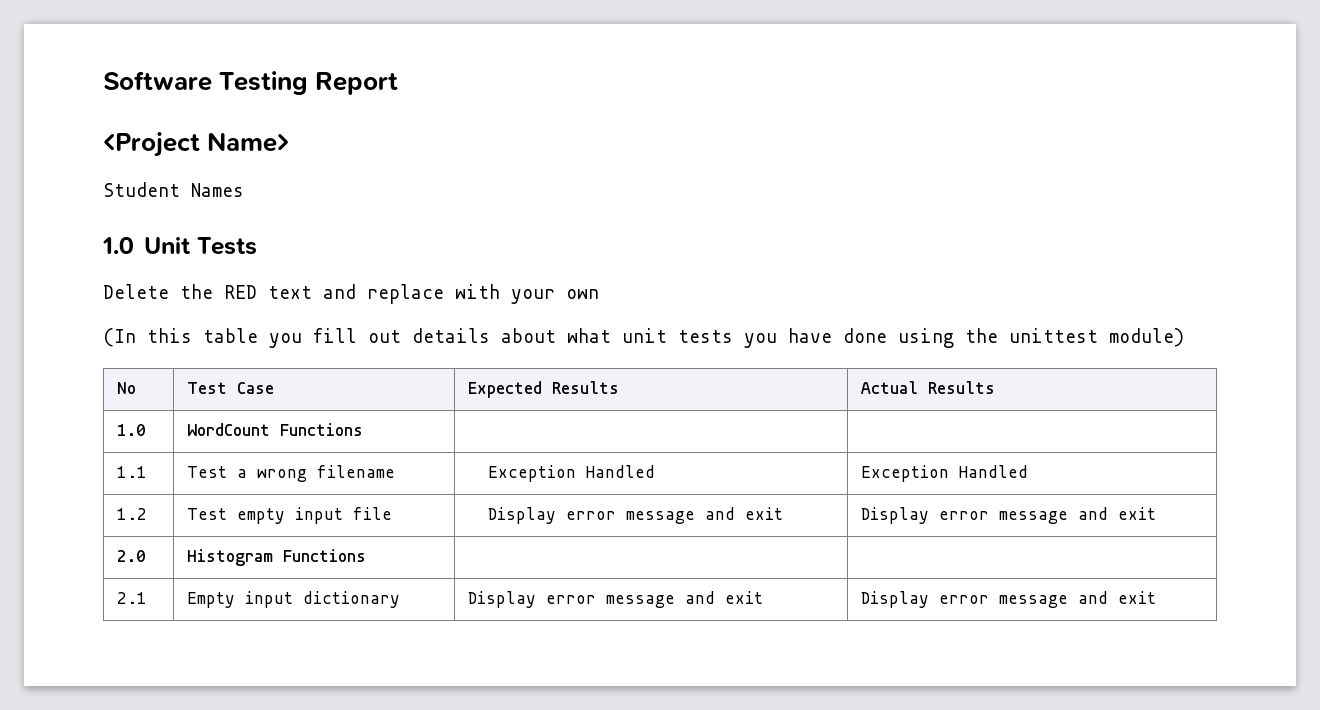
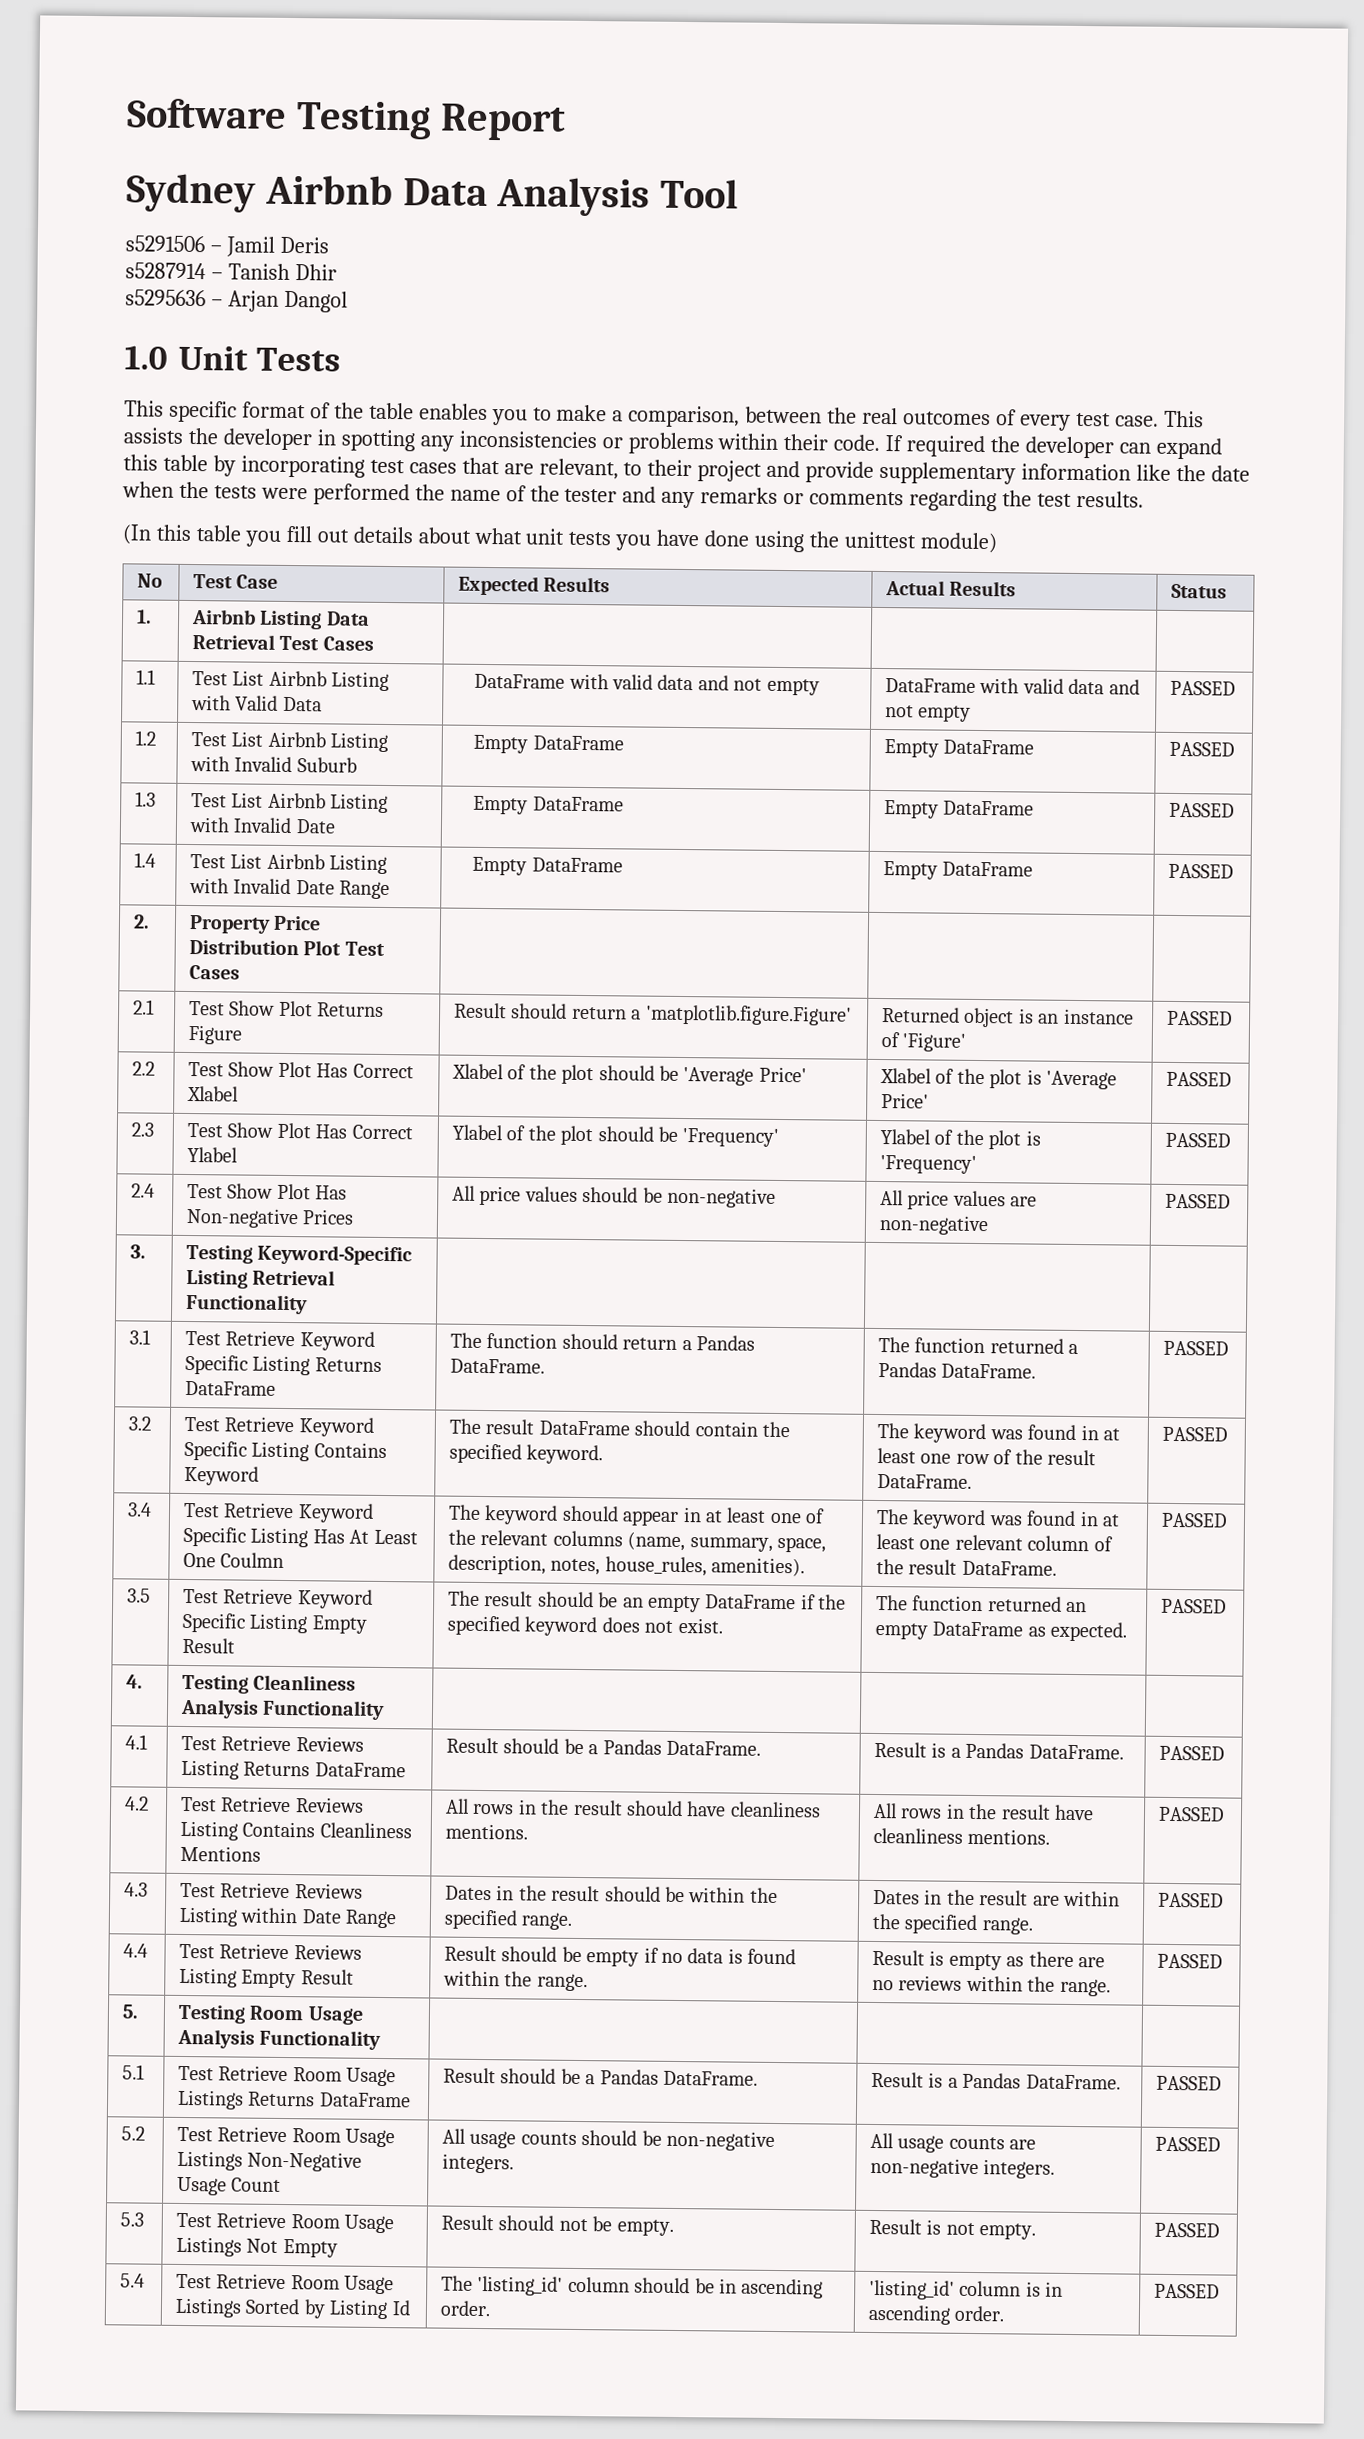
- <Project Name>
- Student Names
+ Sydney Airbnb Data Analysis Tool
+ s5291506 – Jamil Deris
+ s5287914 – Tanish Dhir
+ s5295636 – Arjan Dangol
  1.0 Unit Tests
- Delete the RED text and replace with your own
+ This specific format of the table enables you to make a comparison, between the real outcomes of every test case. This assists the developer in spotting any inconsistencies or problems within their code. If required the developer can expand this table by incorporating test cases that are relevant, to their project and provide supplementary information like the date when the tests were performed the name of the tester and any remarks or comments regarding the test results.
- No | Test Case | Expected Results | Actual Results
- 1.0 | WordCount Functions | |
- 1.1 | Test a wrong filename | Exception Handled | Exception Handled
- 1.2 | Test empty input file | Display error message and exit | Display error message and exit
- 2.0 | Histogram Functions | |
- 2.1 | Empty input dictionary | Display error message and exit | Display error message and exit
+ No | Test Case | Expected Results | Actual Results | Status
+ 1. | Airbnb Listing Data Retrieval Test Cases | | |
+ 1.1 | Test List Airbnb Listing with Valid Data | DataFrame with valid data and not empty | DataFrame with valid data and not empty | PASSED
+ 1.2 | Test List Airbnb Listing with Invalid Suburb | Empty DataFrame | Empty DataFrame | PASSED
+ 1.3 | Test List Airbnb Listing with Invalid Date | Empty DataFrame | Empty DataFrame | PASSED
+ 1.4 | Test List Airbnb Listing with Invalid Date Range | Empty DataFrame | Empty DataFrame | PASSED
+ 2. | Property Price Distribution Plot Test Cases | | |
+ 2.1 | Test Show Plot Returns Figure | Result should return a 'matplotlib.figure.Figure' | Returned object is an instance of 'Figure' | PASSED
+ 2.2 | Test Show Plot Has Correct Xlabel | Xlabel of the plot should be 'Average Price' | Xlabel of the plot is 'Average Price' | PASSED
+ 2.3 | Test Show Plot Has Correct Ylabel | Ylabel of the plot should be 'Frequency' | Ylabel of the plot is 'Frequency' | PASSED
+ 2.4 | Test Show Plot Has Non-negative Prices | All price values should be non-negative | All price values are non-negative | PASSED
+ 3. | Testing Keyword-Specific Listing Retrieval Functionality | | |
+ 3.1 | Test Retrieve Keyword Specific Listing Returns DataFrame | The function should return a Pandas DataFrame. | The function returned a Pandas DataFrame. | PASSED
+ 3.2 | Test Retrieve Keyword Specific Listing Contains Keyword | The result DataFrame should contain the specified keyword. | The keyword was found in at least one row of the result DataFrame. | PASSED
+ 3.4 | Test Retrieve Keyword Specific Listing Has At Least One Coulmn | The keyword should appear in at least one of the relevant columns (name, summary, space, description, notes, house_rules, amenities). | The keyword was found in at least one relevant column of the result DataFrame. | PASSED
+ 3.5 | Test Retrieve Keyword Specific Listing Empty Result | The result should be an empty DataFrame if the specified keyword does not exist. | The function returned an empty DataFrame as expected. | PASSED
+ 4. | Testing Cleanliness Analysis Functionality | | |
+ 4.1 | Test Retrieve Reviews Listing Returns DataFrame | Result should be a Pandas DataFrame. | Result is a Pandas DataFrame. | PASSED
+ 4.2 | Test Retrieve Reviews Listing Contains Cleanliness Mentions | All rows in the result should have cleanliness mentions. | All rows in the result have cleanliness mentions. | PASSED
+ 4.3 | Test Retrieve Reviews Listing within Date Range | Dates in the result should be within the specified range. | Dates in the result are within the specified range. | PASSED
+ 4.4 | Test Retrieve Reviews Listing Empty Result | Result should be empty if no data is found within the range. | Result is empty as there are no reviews within the range. | PASSED
+ 5. | Testing Room Usage Analysis Functionality | | |
+ 5.1 | Test Retrieve Room Usage Listings Returns DataFrame | Result should be a Pandas DataFrame. | Result is a Pandas DataFrame. | PASSED
+ 5.2 | Test Retrieve Room Usage Listings Non-Negative Usage Count | All usage counts should be non-negative integers. | All usage counts are non-negative integers. | PASSED
+ 5.3 | Test Retrieve Room Usage Listings Not Empty | Result should not be empty. | Result is not empty. | PASSED
+ 5.4 | Test Retrieve Room Usage Listings Sorted by Listing Id | The 'listing_id' column should be in ascending order. | 'listing_id' column is in ascending order. | PASSED

